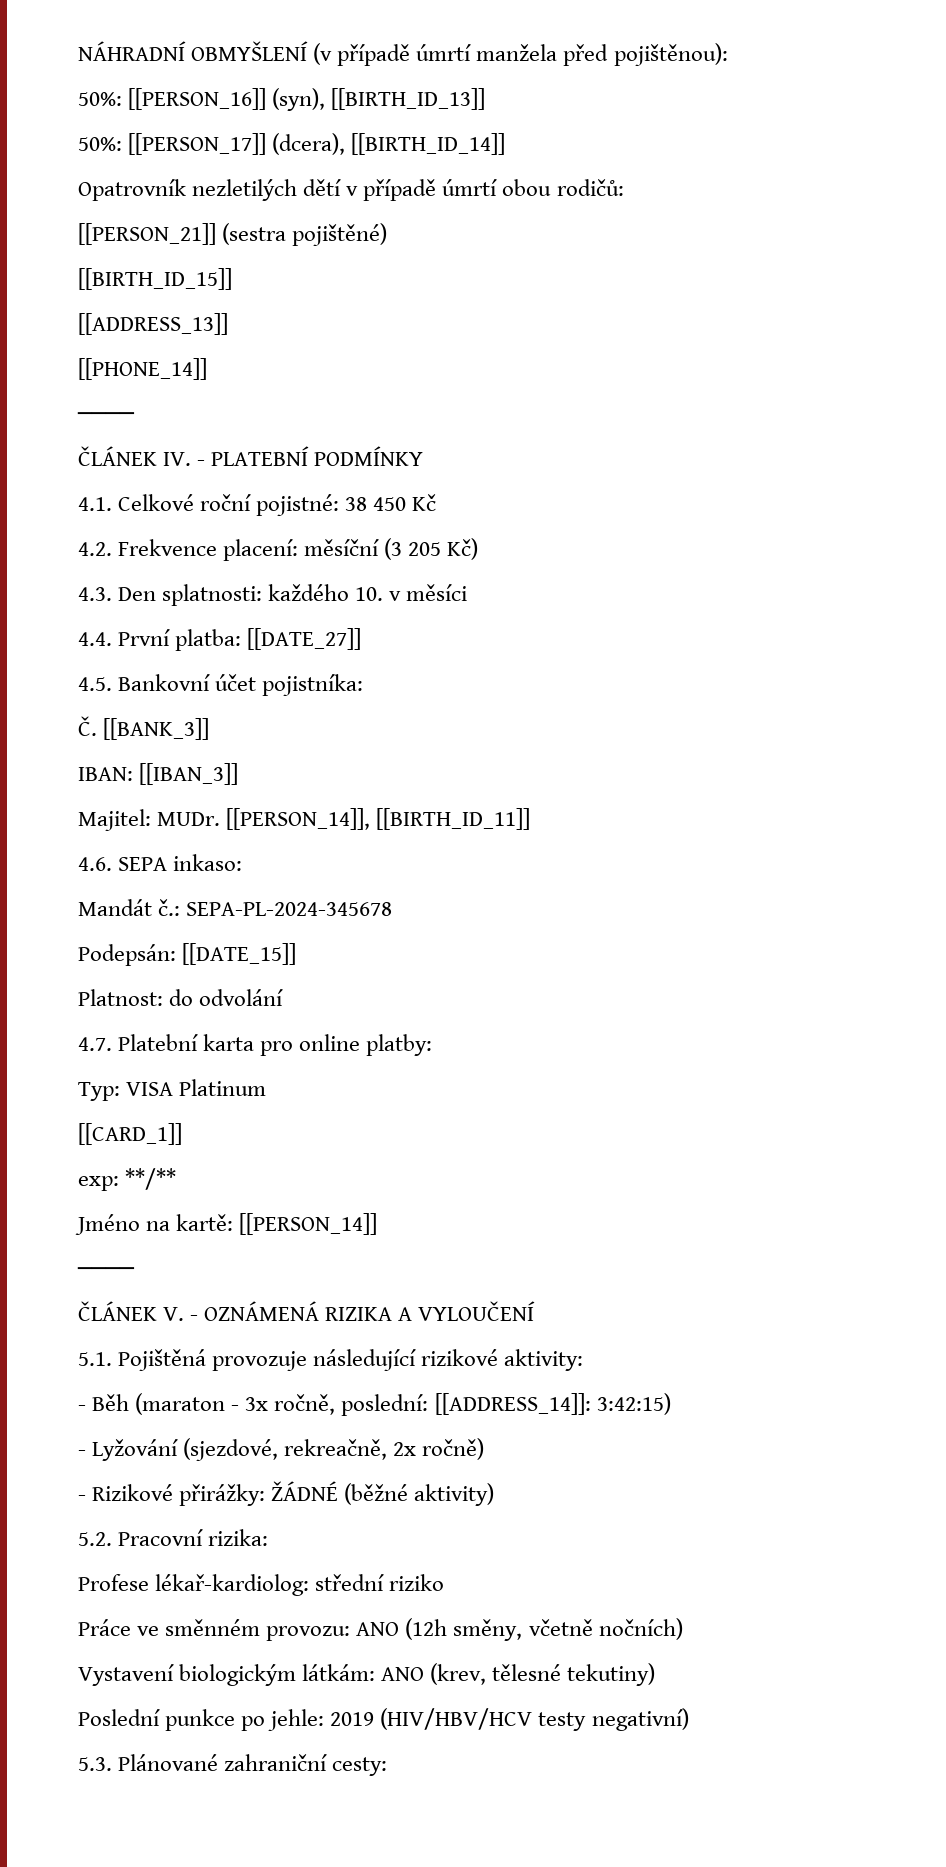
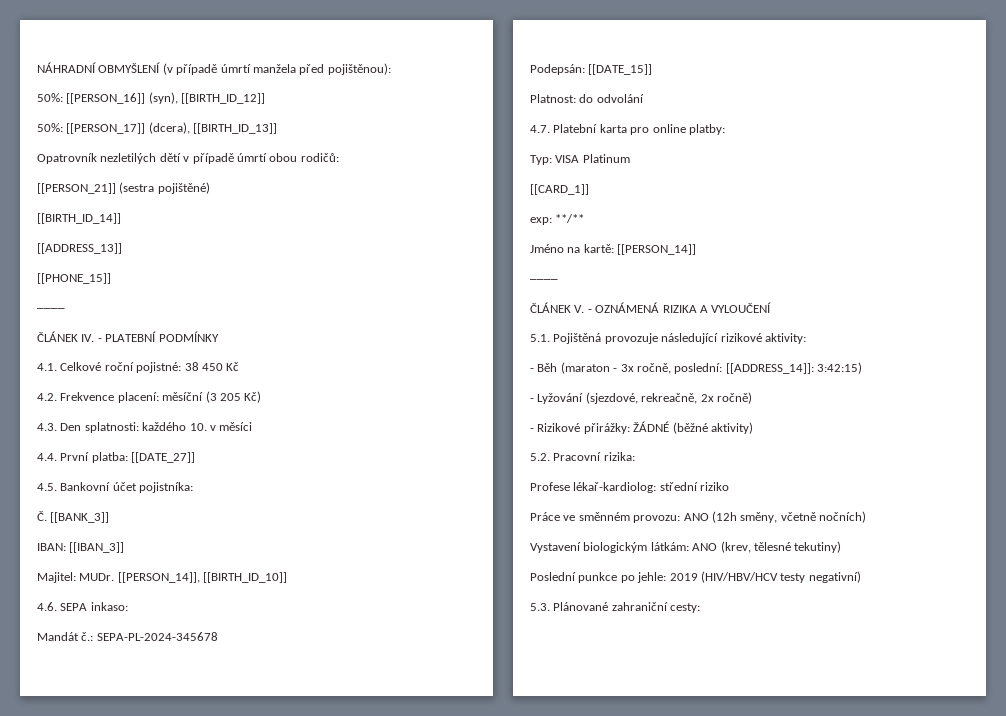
- 50%: [[PERSON_16]] (syn), [[BIRTH_ID_13]]
+ 50%: [[PERSON_16]] (syn), [[BIRTH_ID_12]]
- 50%: [[PERSON_17]] (dcera), [[BIRTH_ID_14]]
+ 50%: [[PERSON_17]] (dcera), [[BIRTH_ID_13]]
- [[BIRTH_ID_15]]
+ [[BIRTH_ID_14]]
- [[PHONE_14]]
+ [[PHONE_15]]
- [[PERSON_14]], [[BIRTH_ID_11]]
+ [[PERSON_14]], [[BIRTH_ID_10]]

